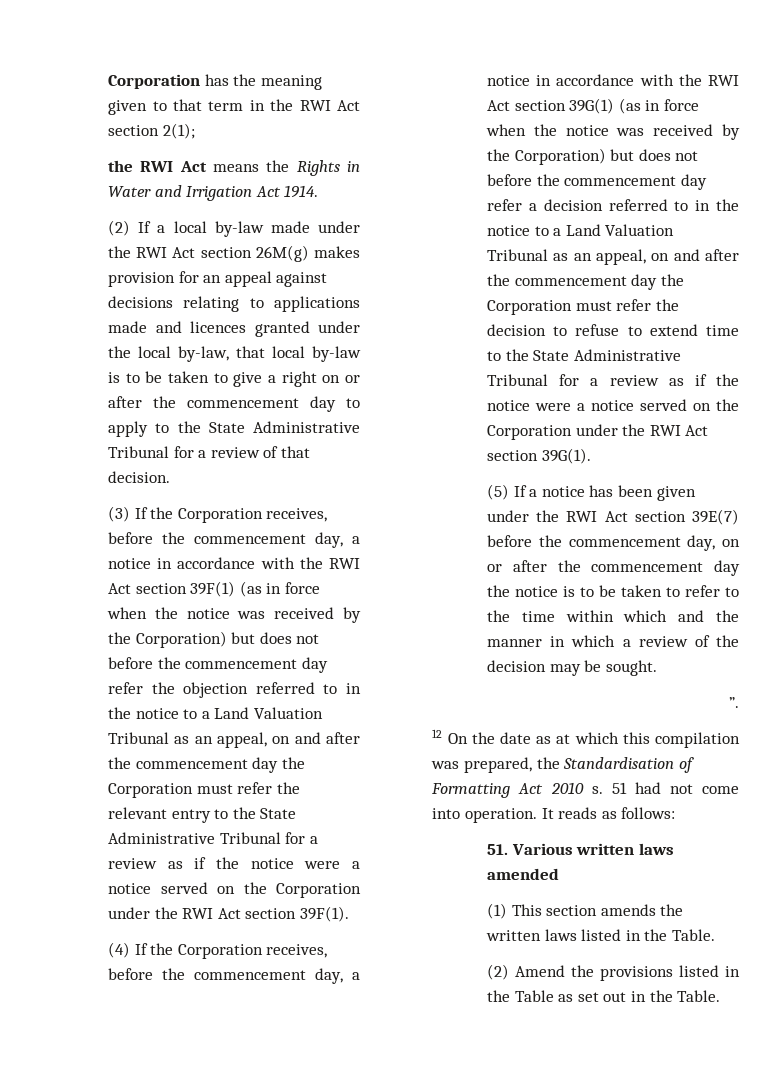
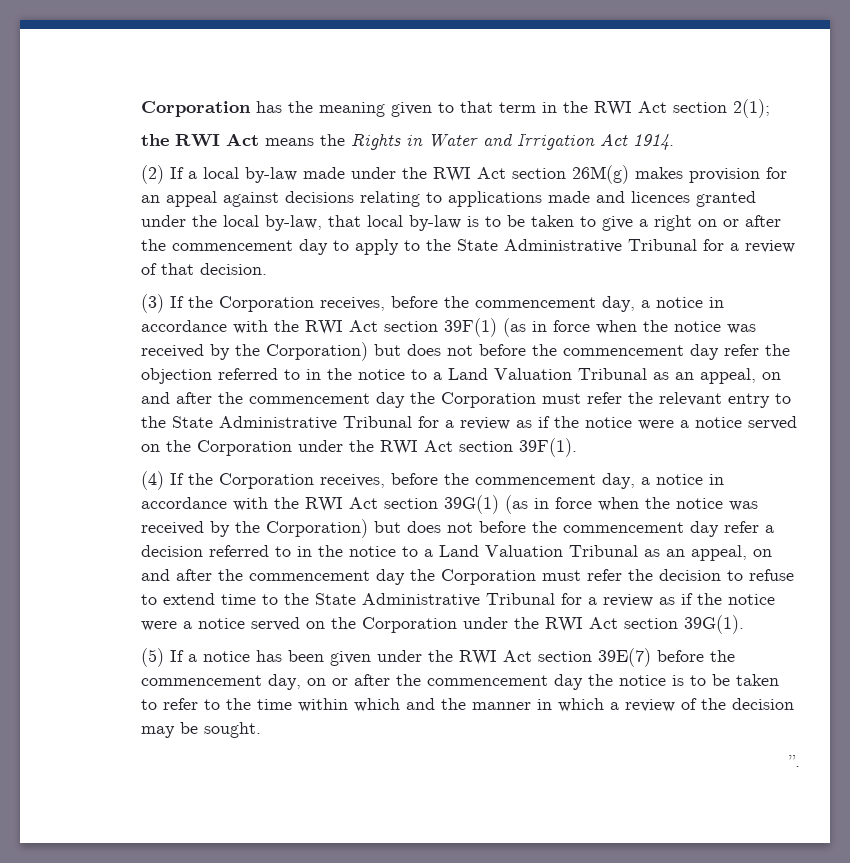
- 12 On the date as at which this compilation was prepared, the Standardisation of Formatting Act 2010 s. 51 had not come into operation. It reads as follows:
- 51. Various written laws amended
- (1) This section amends the written laws listed in the Table.
- (2) Amend the provisions listed in the Table as set out in the Table.

